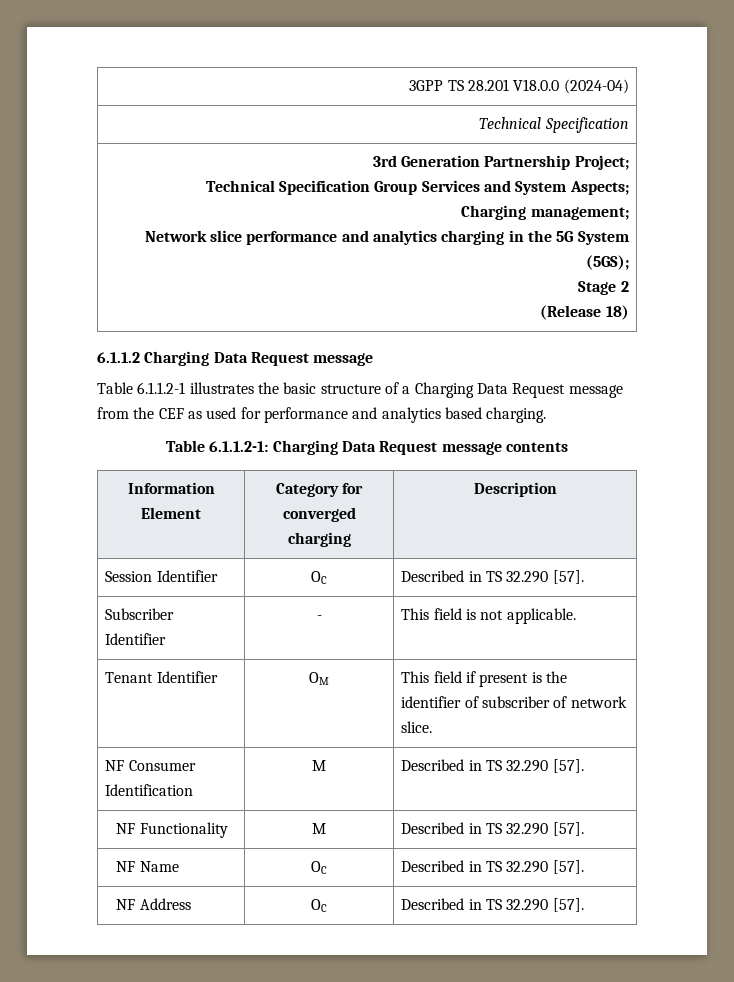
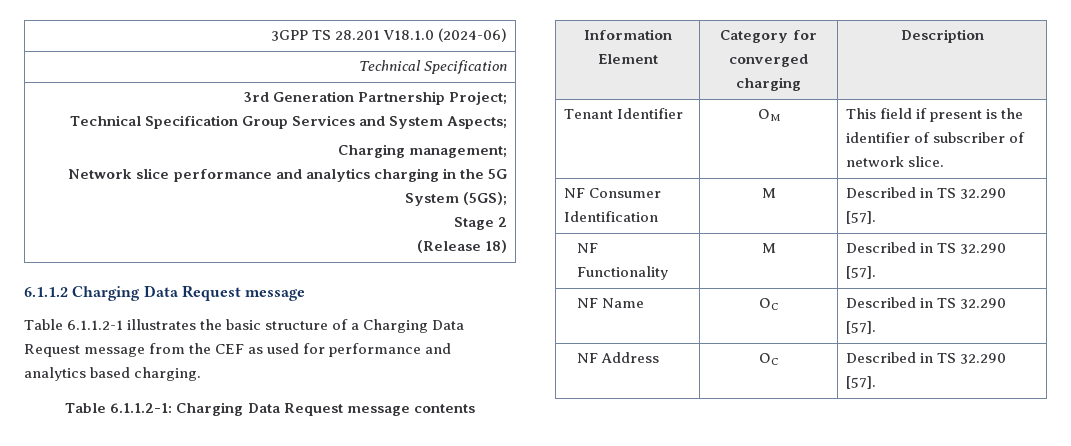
- 3GPP TS 28.201 V18.0.0 (2024-04)
+ 3GPP TS 28.201 V18.1.0 (2024-06)
- Session Identifier | OC | Described in TS 32.290 [57].
- Subscriber Identifier | - | This field is not applicable.

